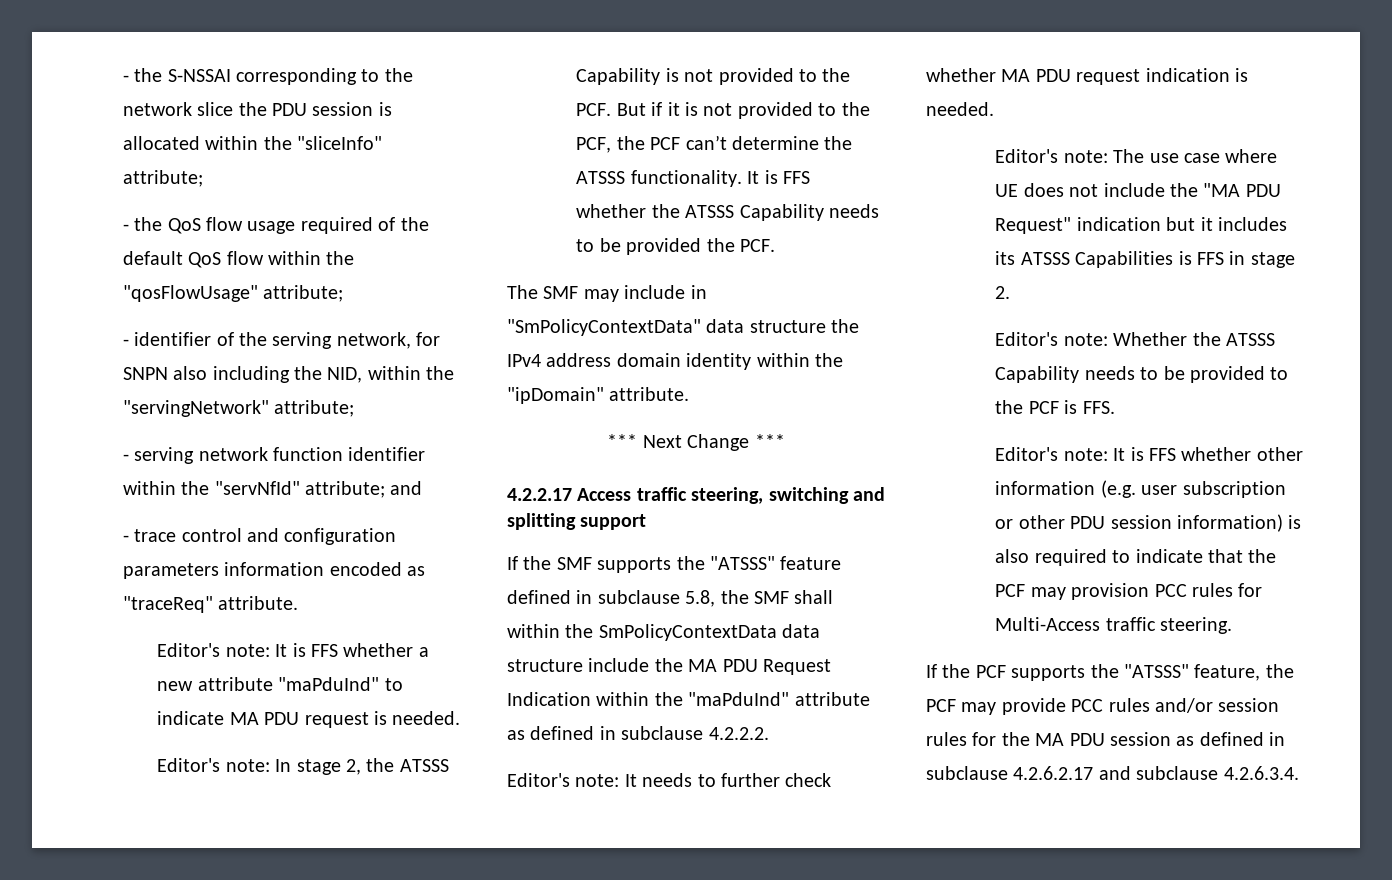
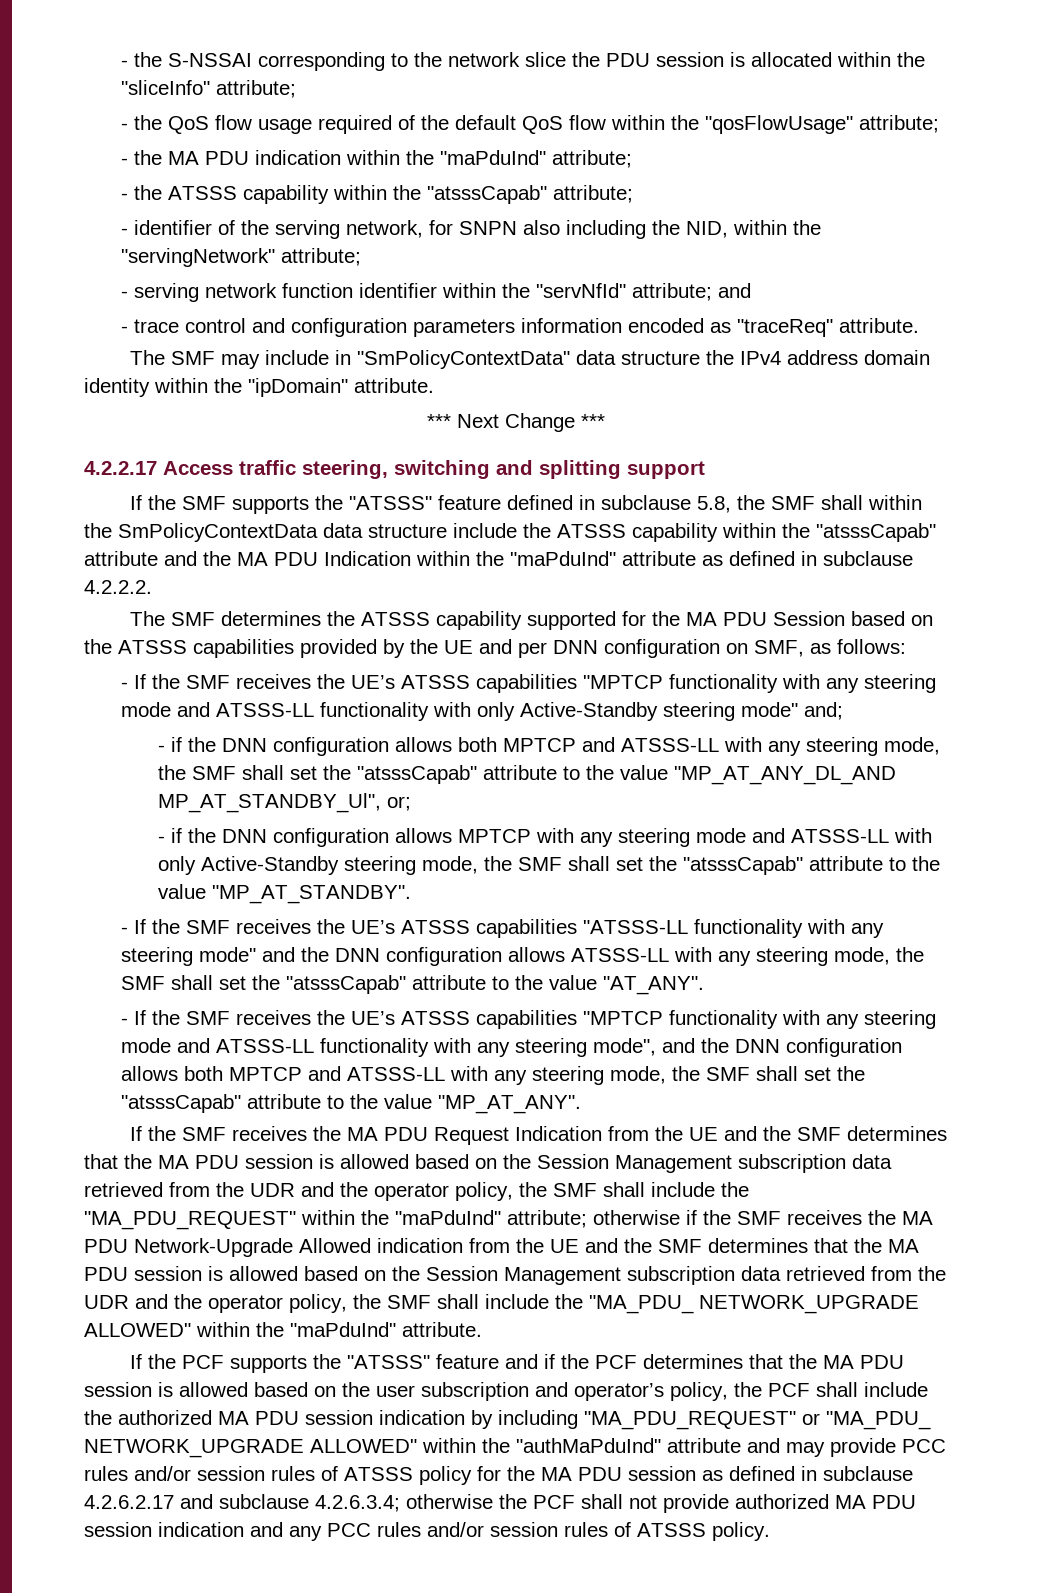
+ - the MA PDU indication within the "maPduInd" attribute;
+ - the ATSSS capability within the "atsssCapab" attribute;
- Editor's note: It is FFS whether a new attribute "maPduInd" to indicate MA PDU request is needed.
- Editor's note: In stage 2, the ATSSS Capability is not provided to the PCF. But if it is not provided to the PCF, the PCF can’t determine the ATSSS functionality. It is FFS whether the ATSSS Capability needs to be provided the PCF.
- If the SMF supports the "ATSSS" feature defined in subclause 5.8, the SMF shall within the SmPolicyContextData data structure include the MA PDU Request Indication within the "maPduInd" attribute as defined in subclause 4.2.2.2.
+ If the SMF supports the "ATSSS" feature defined in subclause 5.8, the SMF shall within the SmPolicyContextData data structure include the ATSSS capability within the "atsssCapab" attribute and the MA PDU Indication within the "maPduInd" attribute as defined in subclause 4.2.2.2.
- Editor's note: It needs to further check whether MA PDU request indication is needed.
- Editor's note: The use case where UE does not include the "MA PDU Request" indication but it includes its ATSSS Capabilities is FFS in stage 2.
- Editor's note: Whether the ATSSS Capability needs to be provided to the PCF is FFS.
- Editor's note: It is FFS whether other information (e.g. user subscription or other PDU session information) is also required to indicate that the PCF may provision PCC rules for Multi-Access traffic steering.
+ The SMF determines the ATSSS capability supported for the MA PDU Session based on the ATSSS capabilities provided by the UE and per DNN configuration on SMF, as follows:
+ - If the SMF receives the UE’s ATSSS capabilities "MPTCP functionality with any steering mode and ATSSS-LL functionality with only Active-Standby steering mode" and;
+ - if the DNN configuration allows both MPTCP and ATSSS-LL with any steering mode, the SMF shall set the "atsssCapab" attribute to the value "MP_AT_ANY_DL_AND MP_AT_STANDBY_Ul", or;
+ - if the DNN configuration allows MPTCP with any steering mode and ATSSS-LL with only Active-Standby steering mode, the SMF shall set the "atsssCapab" attribute to the value "MP_AT_STANDBY".
+ - If the SMF receives the UE’s ATSSS capabilities "ATSSS-LL functionality with any steering mode" and the DNN configuration allows ATSSS-LL with any steering mode, the SMF shall set the "atsssCapab" attribute to the value "AT_ANY".
+ - If the SMF receives the UE’s ATSSS capabilities "MPTCP functionality with any steering mode and ATSSS-LL functionality with any steering mode", and the DNN configuration allows both MPTCP and ATSSS-LL with any steering mode, the SMF shall set the "atsssCapab" attribute to the value "MP_AT_ANY".
+ If the SMF receives the MA PDU Request Indication from the UE and the SMF determines that the MA PDU session is allowed based on the Session Management subscription data retrieved from the UDR and the operator policy, the SMF shall include the "MA_PDU_REQUEST" within the "maPduInd" attribute; otherwise if the SMF receives the MA PDU Network-Upgrade Allowed indication from the UE and the SMF determines that the MA PDU session is allowed based on the Session Management subscription data retrieved from the UDR and the operator policy, the SMF shall include the "MA_PDU_ NETWORK_UPGRADE ALLOWED" within the "maPduInd" attribute.
- If the PCF supports the "ATSSS" feature, the PCF may provide PCC rules and/or session rules for the MA PDU session as defined in subclause 4.2.6.2.17 and subclause 4.2.6.3.4.
+ If the PCF supports the "ATSSS" feature and if the PCF determines that the MA PDU session is allowed based on the user subscription and operator’s policy, the PCF shall include the authorized MA PDU session indication by including "MA_PDU_REQUEST" or "MA_PDU_ NETWORK_UPGRADE ALLOWED" within the "authMaPduInd" attribute and may provide PCC rules and/or session rules of ATSSS policy for the MA PDU session as defined in subclause 4.2.6.2.17 and subclause 4.2.6.3.4; otherwise the PCF shall not provide authorized MA PDU session indication and any PCC rules and/or session rules of ATSSS policy.

